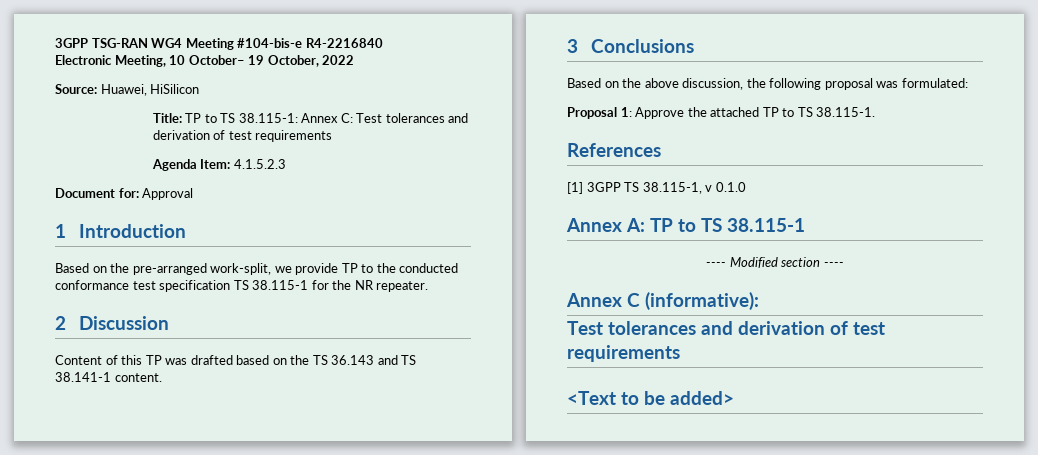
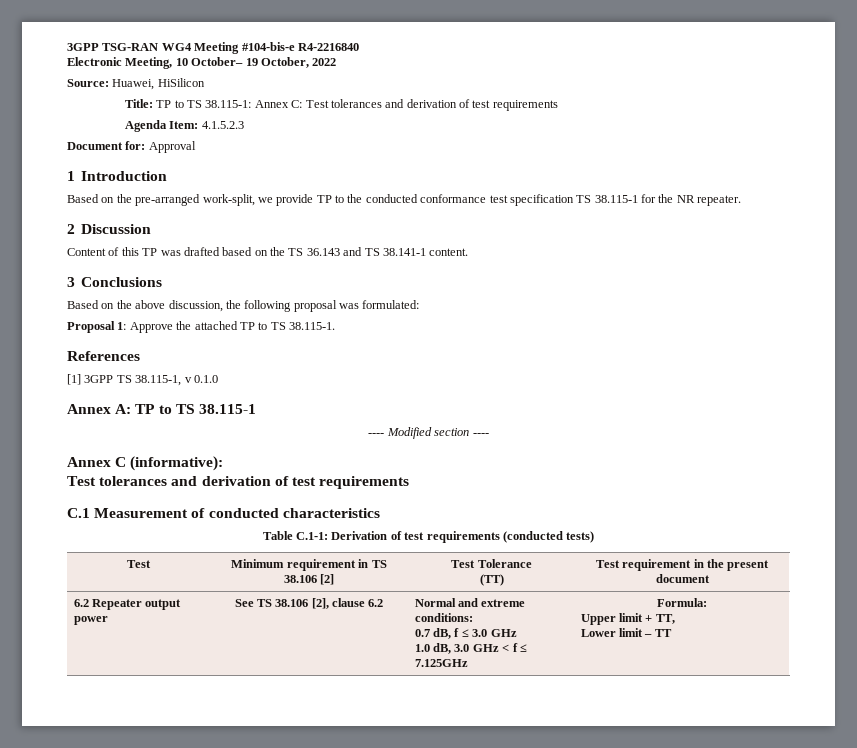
- <Text to be added>
+ C.1 Measurement of conducted characteristics
+ Table C.1-1: Derivation of test requirements (conducted tests)
+ Test | Minimum requirement in TS 38.106 [2] | Test Tolerance
+ (TT) | Test requirement in the present document
+ 6.2 Repeater output power | See TS 38.106 [2], clause 6.2 | Normal and extreme conditions:
+ 0.7 dB, f ≤ 3.0 GHz
+ 1.0 dB, 3.0 GHz < f ≤ 7.125GHz | Formula:
+ Upper limit + TT,
+ Lower limit – TT

